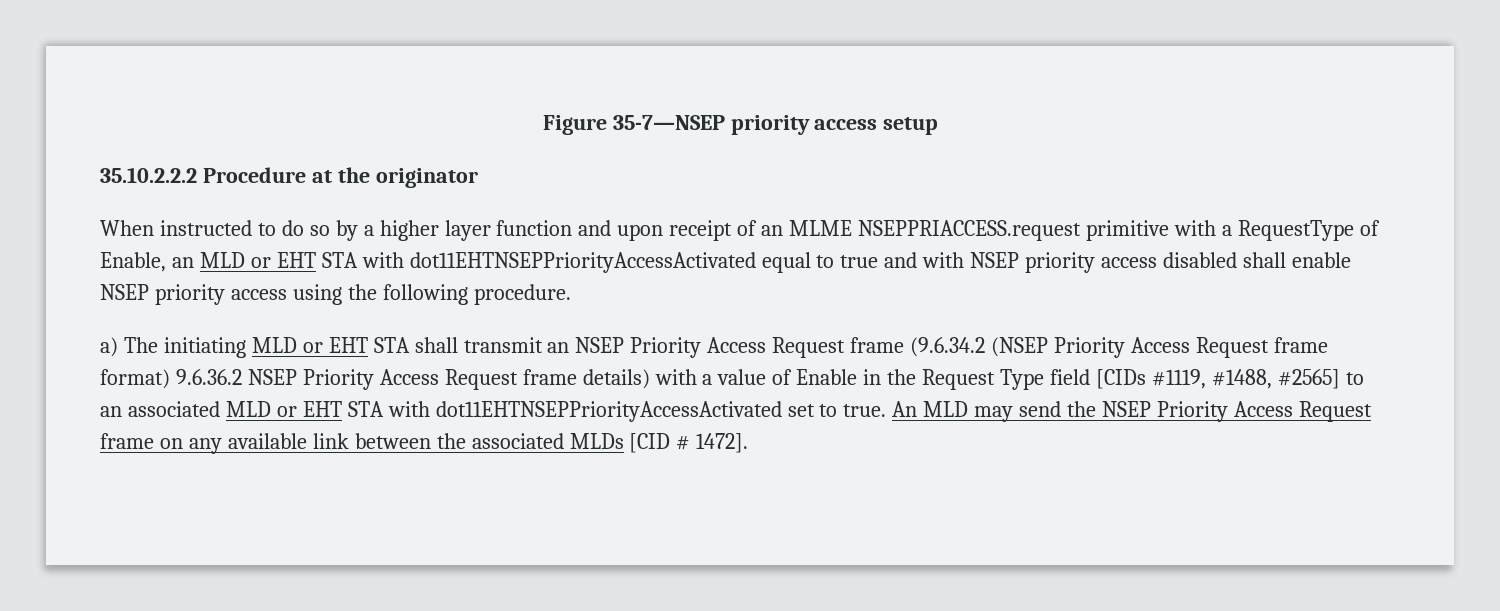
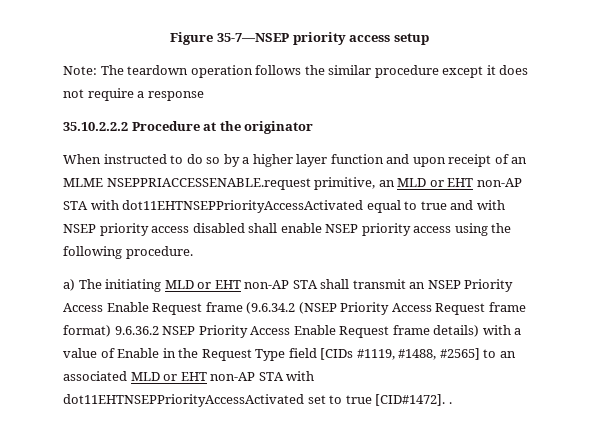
+ Note: The teardown operation follows the similar procedure except it does not require a response
- When instructed to do so by a higher layer function and upon receipt of an MLME NSEPPRIACCESS.request primitive with a RequestType of Enable, an MLD or EHT STA with dot11EHTNSEPPriorityAccessActivated equal to true and with NSEP priority access disabled shall enable NSEP priority access using the following procedure.
+ When instructed to do so by a higher layer function and upon receipt of an MLME NSEPPRIACCESSENABLE.request primitive, an MLD or EHT non-AP STA with dot11EHTNSEPPriorityAccessActivated equal to true and with NSEP priority access disabled shall enable NSEP priority access using the following procedure.
- a) The initiating MLD or EHT STA shall transmit an NSEP Priority Access Request frame (9.6.34.2 (NSEP Priority Access Request frame format) 9.6.36.2 NSEP Priority Access Request frame details) with a value of Enable in the Request Type field [CIDs #1119, #1488, #2565] to an associated MLD or EHT STA with dot11EHTNSEPPriorityAccessActivated set to true. An MLD may send the NSEP Priority Access Request frame on any available link between the associated MLDs [CID # 1472].
+ a) The initiating MLD or EHT non-AP STA shall transmit an NSEP Priority Access Enable Request frame (9.6.34.2 (NSEP Priority Access Request frame format) 9.6.36.2 NSEP Priority Access Enable Request frame details) with a value of Enable in the Request Type field [CIDs #1119, #1488, #2565] to an associated MLD or EHT non-AP STA with dot11EHTNSEPPriorityAccessActivated set to true [CID#1472]. .

